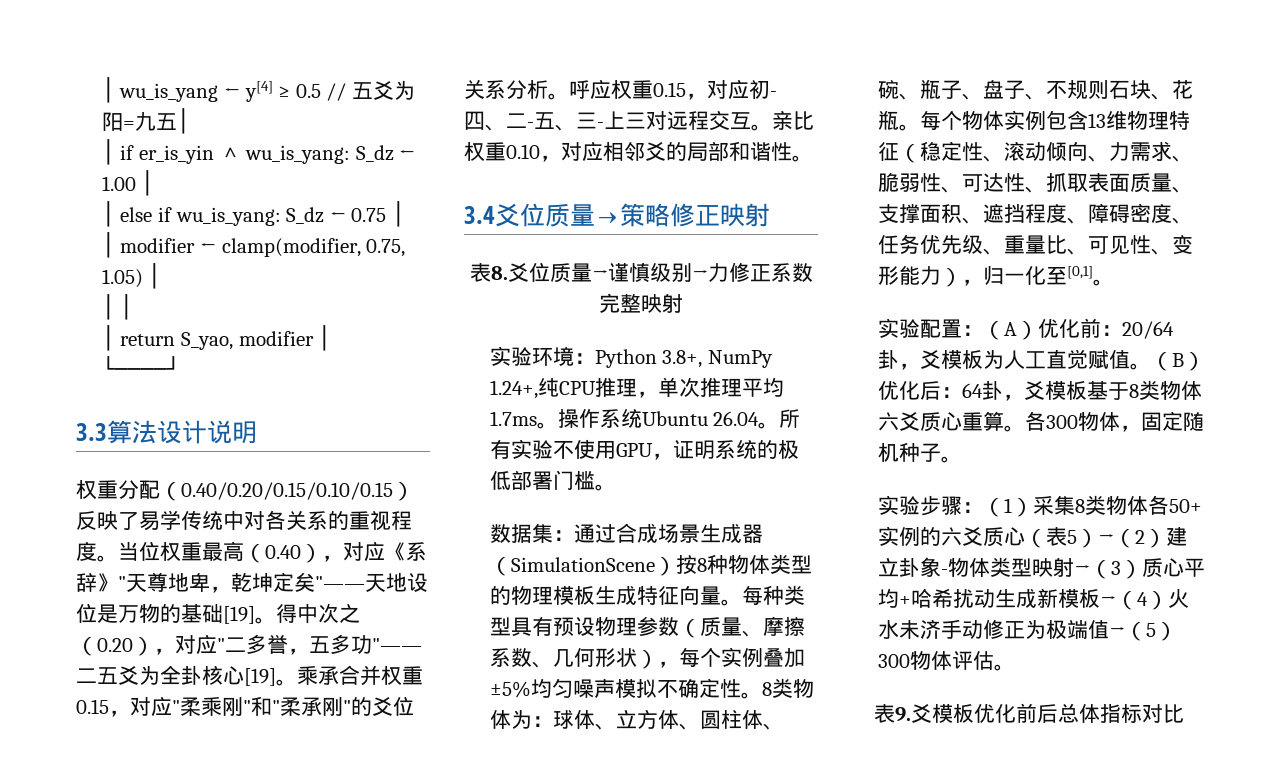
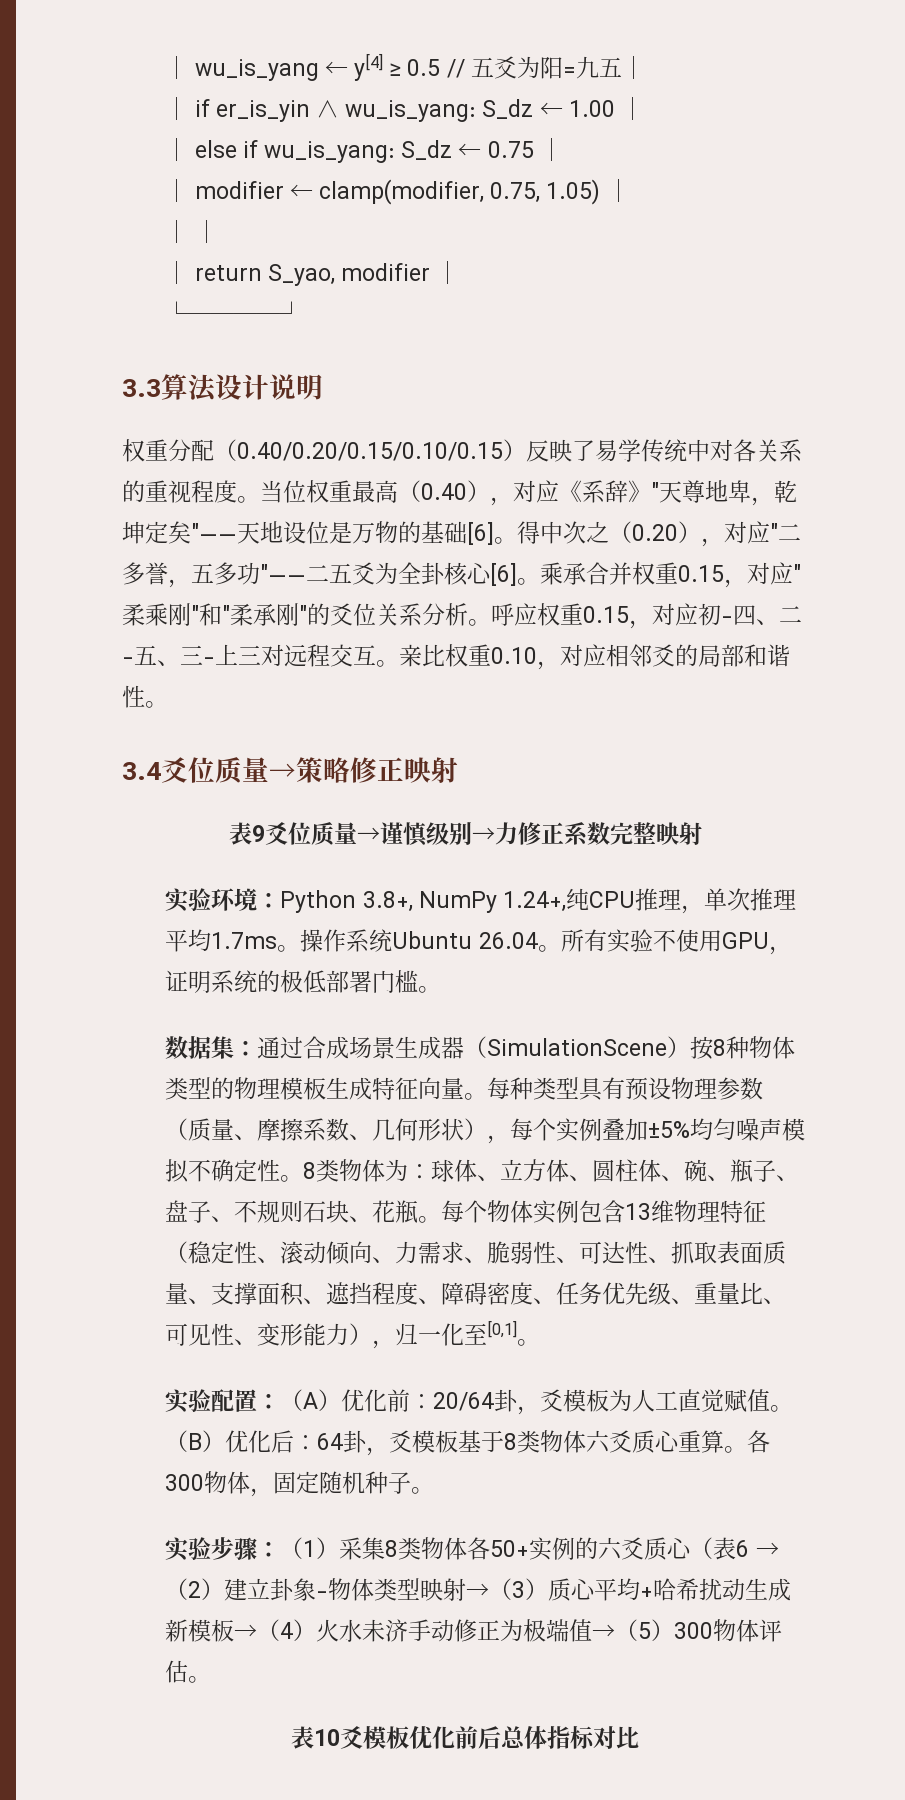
- 当位权重最高（0.40），对应《系辞》"天尊地卑，乾坤定矣"——天地设位是万物的基础[19]。
+ 当位权重最高（0.40），对应《系辞》"天尊地卑，乾坤定矣"——天地设位是万物的基础[6]。
- 得中次之（0.20），对应"二多誉，五多功"——二五爻为全卦核心[19]。
+ 得中次之（0.20），对应"二多誉，五多功"——二五爻为全卦核心[6]。
- 表8.爻位质量→谨慎级别→力修正系数完整映射
+ 表9爻位质量→谨慎级别→力修正系数完整映射
- 实验步骤：（1）采集8类物体各50+实例的六爻质心（表5）→（2）建立卦象-物体类型映射→（3）质心平均+哈希扰动生成新模板→（4）火水未济手动修正为极端值→（5）300物体评估。
+ 实验步骤：（1）采集8类物体各50+实例的六爻质心（表6 →（2）建立卦象-物体类型映射→（3）质心平均+哈希扰动生成新模板→（4）火水未济手动修正为极端值→（5）300物体评估。
- 表9.爻模板优化前后总体指标对比
+ 表10爻模板优化前后总体指标对比

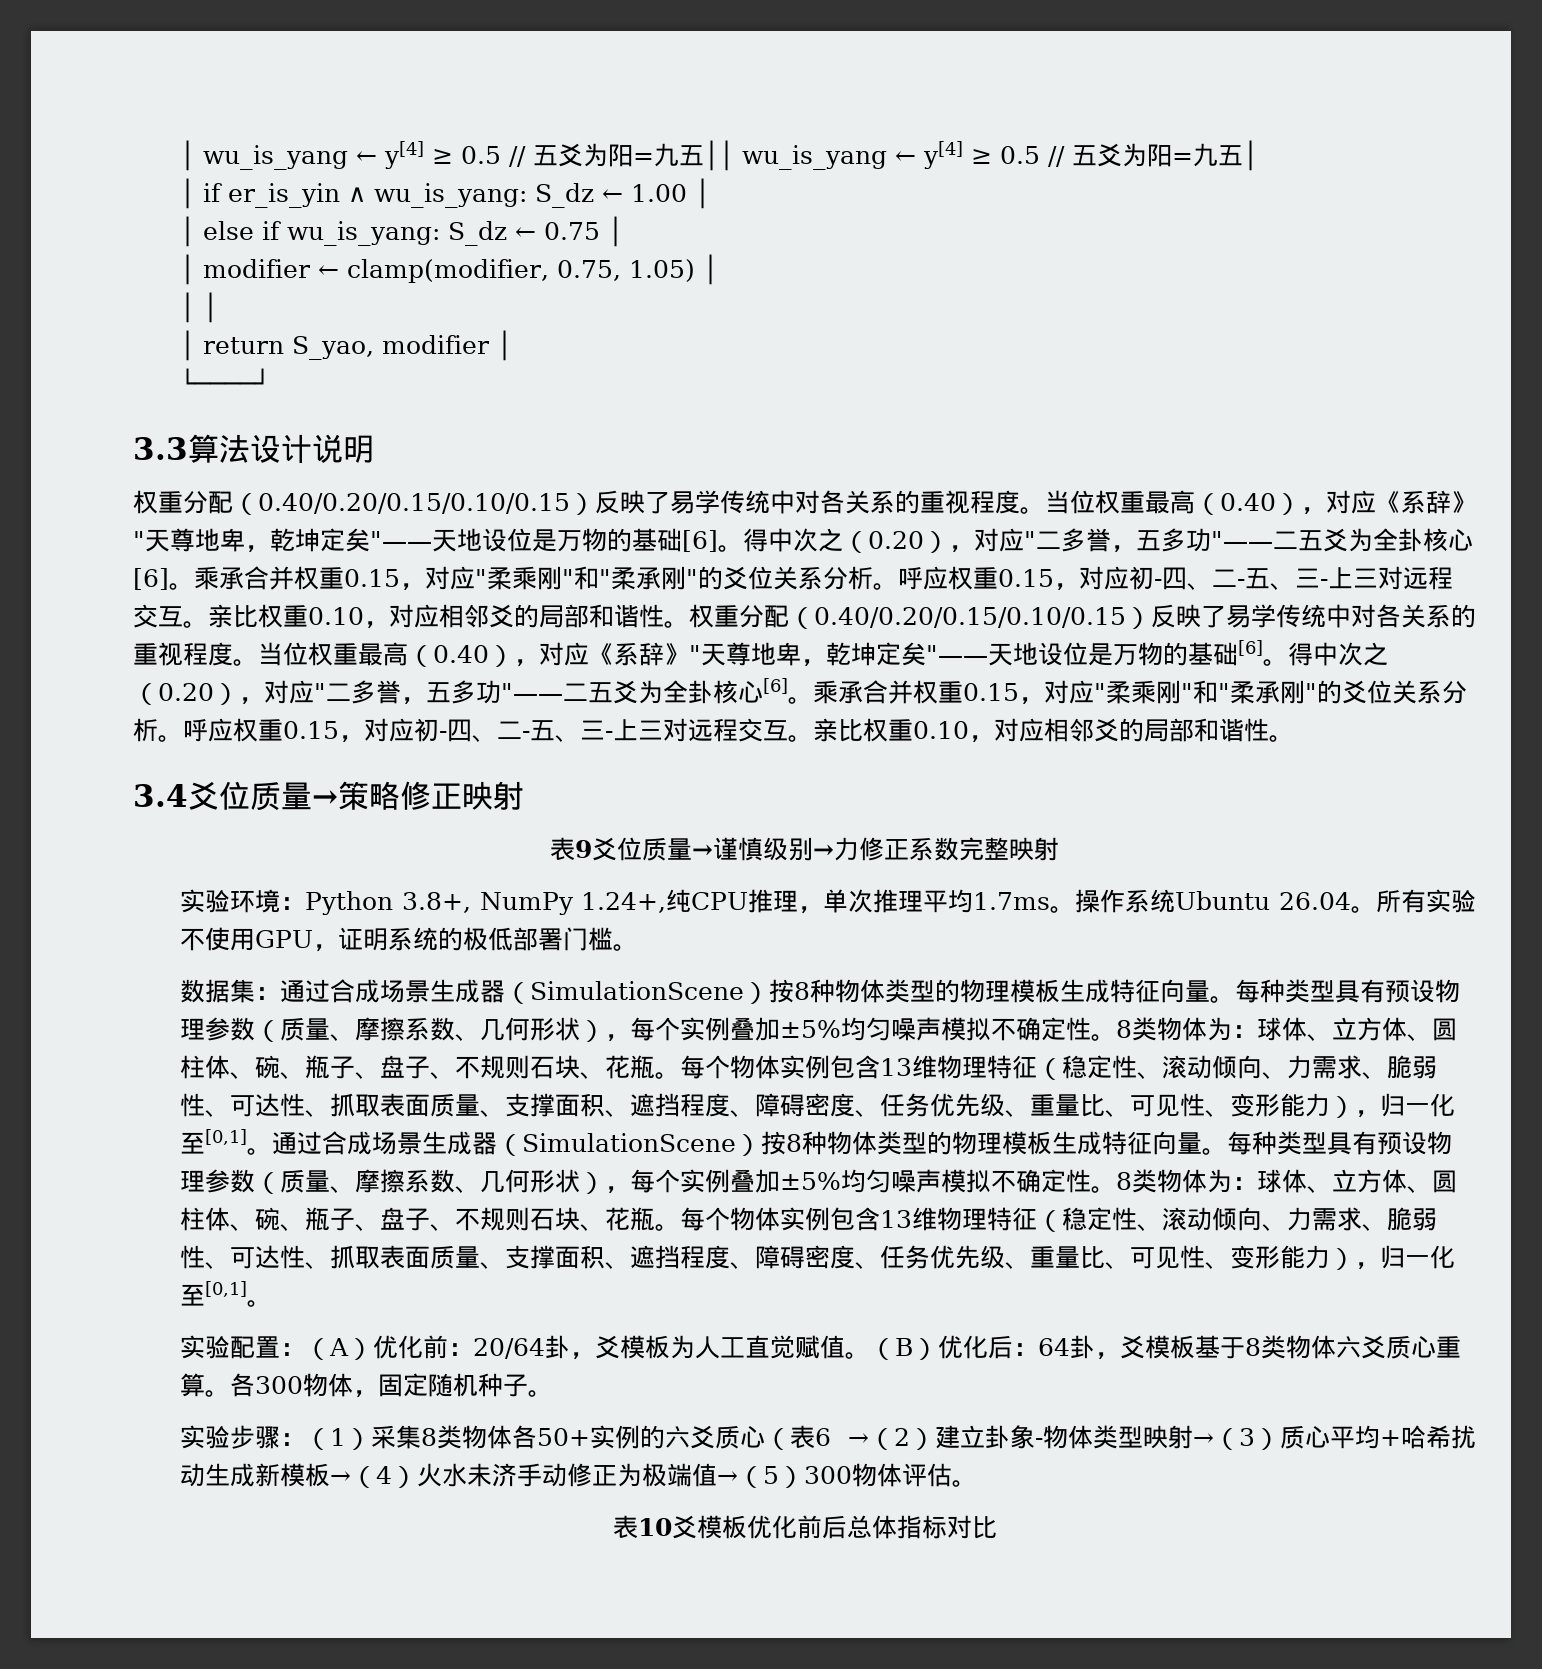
- │ wu_is_yang ← y[4] ≥ 0.5 // 五爻为阳=九五│
+ │ wu_is_yang ← y[4] ≥ 0.5 // 五爻为阳=九五││ wu_is_yang ← y[4] ≥ 0.5 // 五爻为阳=九五│
- 亲比权重0.10，对应相邻爻的局部和谐性。
+ 亲比权重0.10，对应相邻爻的局部和谐性。权重分配（0.40/0.20/0.15/0.10/0.15）反映了易学传统中对各关系的重视程度。当位权重最高（0.40），对应《系辞》"天尊地卑，乾坤定矣"——天地设位是万物的基础[6]。得中次之（0.20），对应"二多誉，五多功"——二五爻为全卦核心[6]。乘承合并权重0.15，对应"柔乘刚"和"柔承刚"的爻位关系分析。呼应权重0.15，对应初-四、二-五、三-上三对远程交互。亲比权重0.10，对应相邻爻的局部和谐性。
- 每个物体实例包含13维物理特征（稳定性、滚动倾向、力需求、脆弱性、可达性、抓取表面质量、支撑面积、遮挡程度、障碍密度、任务优先级、重量比、可见性、变形能力），归一化至[0,1]。
+ 每个物体实例包含13维物理特征（稳定性、滚动倾向、力需求、脆弱性、可达性、抓取表面质量、支撑面积、遮挡程度、障碍密度、任务优先级、重量比、可见性、变形能力），归一化至[0,1]。通过合成场景生成器（SimulationScene）按8种物体类型的物理模板生成特征向量。每种类型具有预设物理参数（质量、摩擦系数、几何形状），每个实例叠加±5%均匀噪声模拟不确定性。8类物体为：球体、立方体、圆柱体、碗、瓶子、盘子、不规则石块、花瓶。每个物体实例包含13维物理特征（稳定性、滚动倾向、力需求、脆弱性、可达性、抓取表面质量、支撑面积、遮挡程度、障碍密度、任务优先级、重量比、可见性、变形能力），归一化至[0,1]。

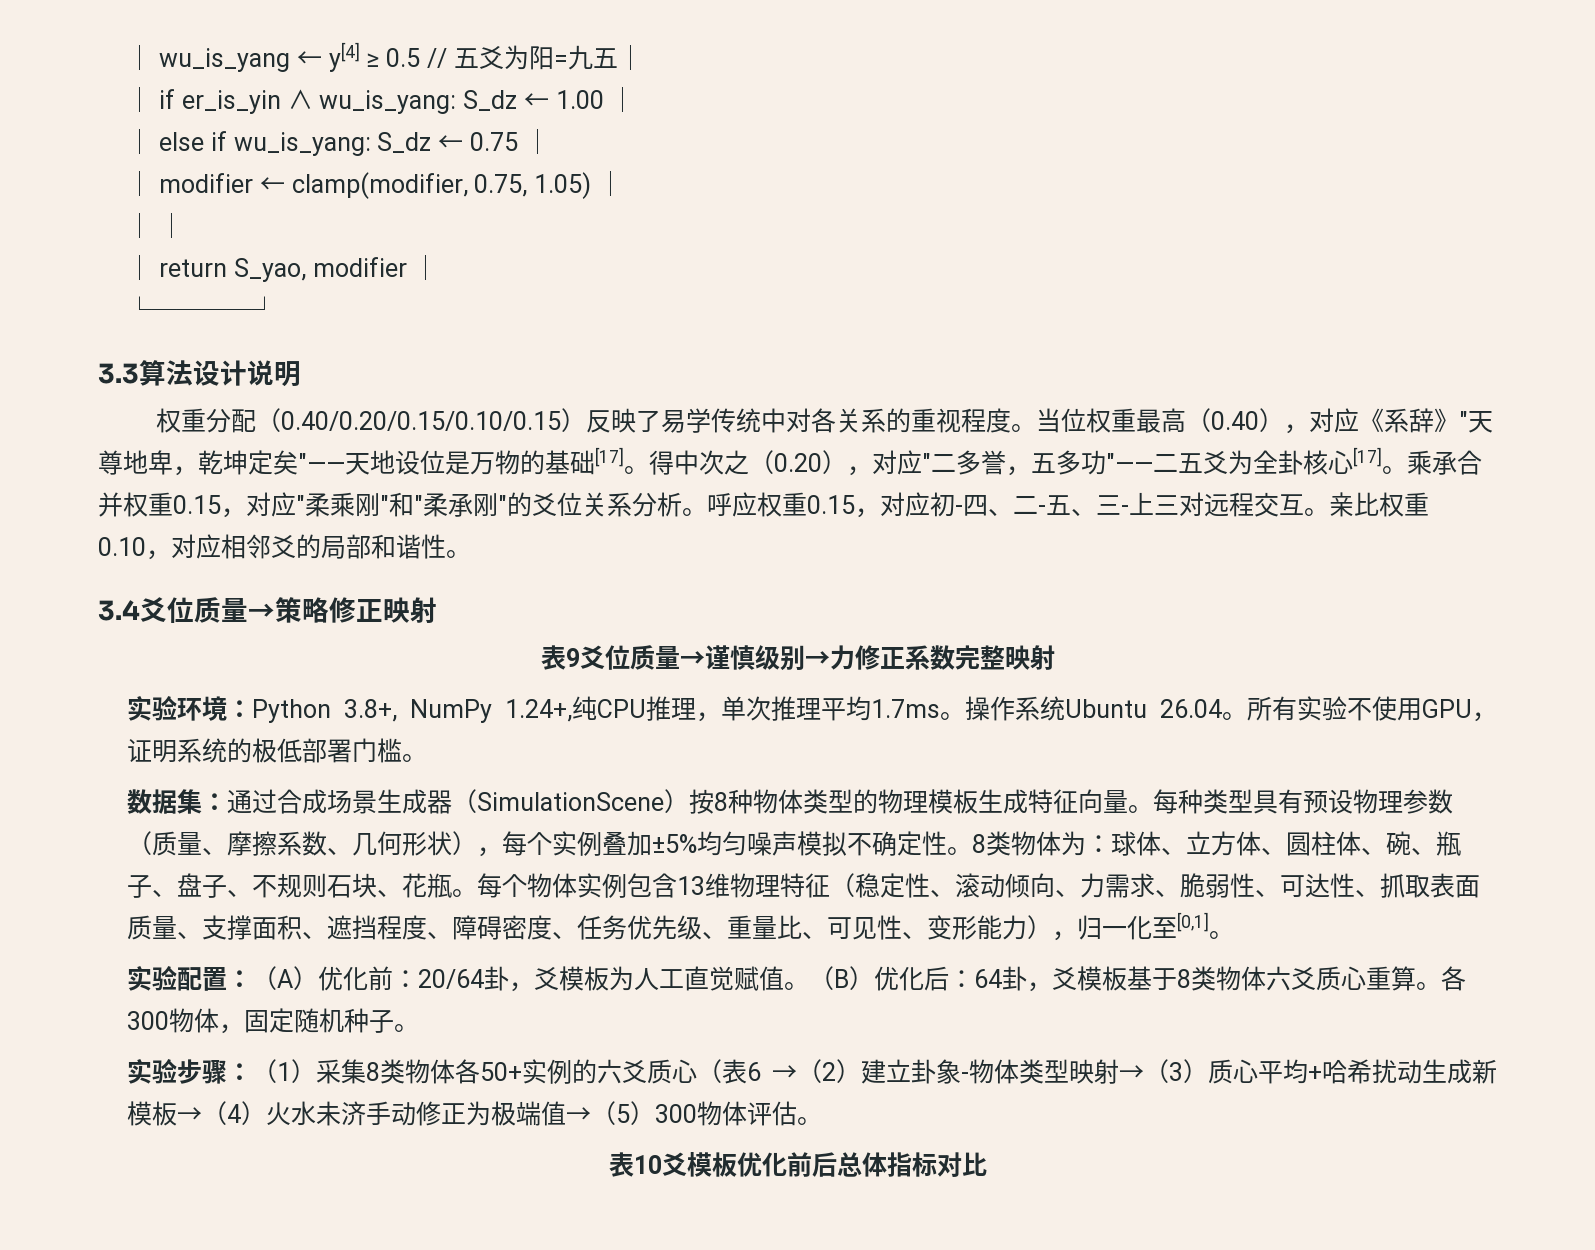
- │ wu_is_yang ← y[4] ≥ 0.5 // 五爻为阳=九五││ wu_is_yang ← y[4] ≥ 0.5 // 五爻为阳=九五│
+ │ wu_is_yang ← y[4] ≥ 0.5 // 五爻为阳=九五│
  3.3算法设计说明
- 权重分配（0.40/0.20/0.15/0.10/0.15）反映了易学传统中对各关系的重视程度。当位权重最高（0.40），对应《系辞》"天尊地卑，乾坤定矣"——天地设位是万物的基础[6]。
+ 权重分配（0.40/0.20/0.15/0.10/0.15）反映了易学传统中对各关系的重视程度。当位权重最高（0.40），对应《系辞》"天尊地卑，乾坤定矣"——天地设位是万物的基础[17]。
- 得中次之（0.20），对应"二多誉，五多功"——二五爻为全卦核心[6]。乘承合并权重0.15，对应"柔乘刚"和"柔承刚"的爻位关系分析。呼应权重0.15，对应初-四、二-五、三-上三对远程交互。亲比权重0.10，对应相邻爻的局部和谐性。权重分配（0.40/0.20/0.15/0.10/0.15）反映了易学传统中对各关系的重视程度。当位权重最高（0.40），对应《系辞》"天尊地卑，乾坤定矣"——天地设位是万物的基础[6]。得中次之（0.20），对应"二多誉，五多功"——二五爻为全卦核心[6]。
+ 得中次之（0.20），对应"二多誉，五多功"——二五爻为全卦核心[17]。
- 每个物体实例包含13维物理特征（稳定性、滚动倾向、力需求、脆弱性、可达性、抓取表面质量、支撑面积、遮挡程度、障碍密度、任务优先级、重量比、可见性、变形能力），归一化至[0,1]。通过合成场景生成器（SimulationScene）按8种物体类型的物理模板生成特征向量。每种类型具有预设物理参数（质量、摩擦系数、几何形状），每个实例叠加±5%均匀噪声模拟不确定性。8类物体为：球体、立方体、圆柱体、碗、瓶子、盘子、不规则石块、花瓶。每个物体实例包含13维物理特征（稳定性、滚动倾向、力需求、脆弱性、可达性、抓取表面质量、支撑面积、遮挡程度、障碍密度、任务优先级、重量比、可见性、变形能力），归一化至[0,1]。
+ 每个物体实例包含13维物理特征（稳定性、滚动倾向、力需求、脆弱性、可达性、抓取表面质量、支撑面积、遮挡程度、障碍密度、任务优先级、重量比、可见性、变形能力），归一化至[0,1]。

